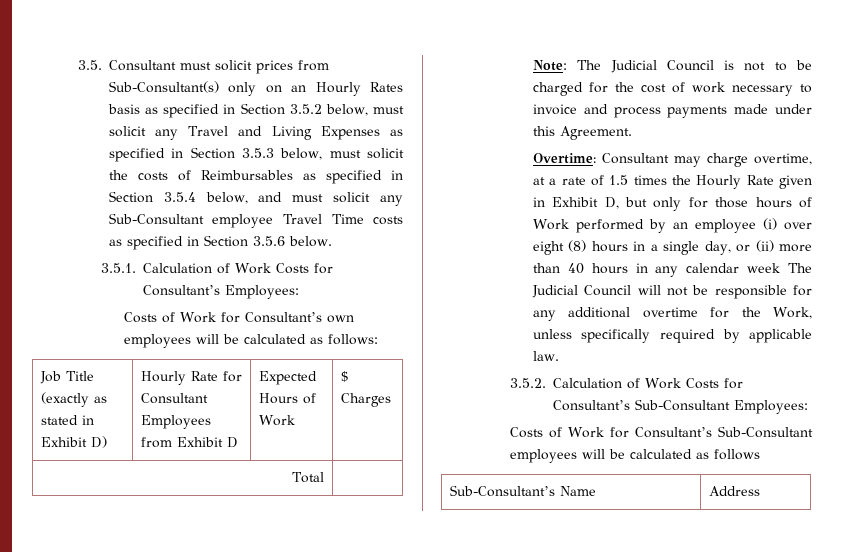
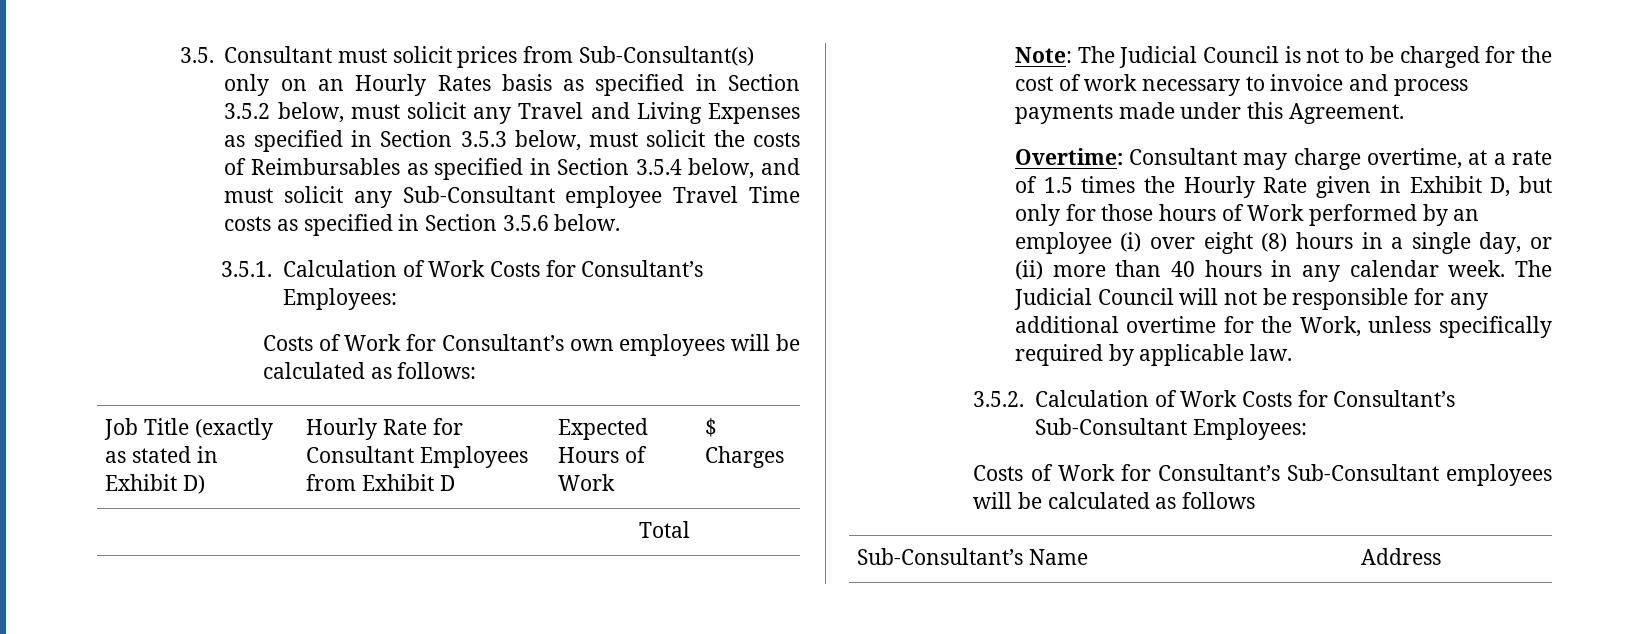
- Consultant may charge overtime, at a rate of 1.5 times the Hourly Rate given in Exhibit D, but only for those hours of Work performed by an employee (i) over eight (8) hours in a single day, or (ii) more than 40 hours in any calendar week The Judicial Council will not be responsible for any additional overtime for the Work, unless specifically required by applicable law.
+ Consultant may charge overtime, at a rate of 1.5 times the Hourly Rate given in Exhibit D, but only for those hours of Work performed by an employee (i) over eight (8) hours in a single day, or (ii) more than 40 hours in any calendar week. The Judicial Council will not be responsible for any additional overtime for the Work, unless specifically required by applicable law.

